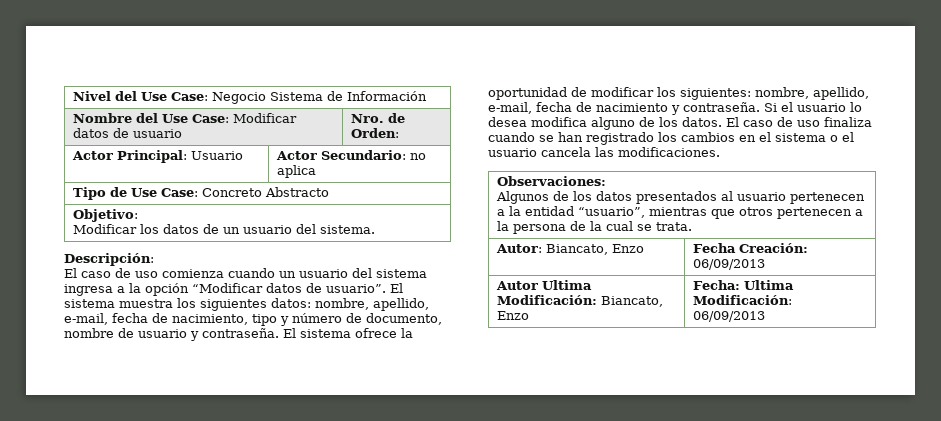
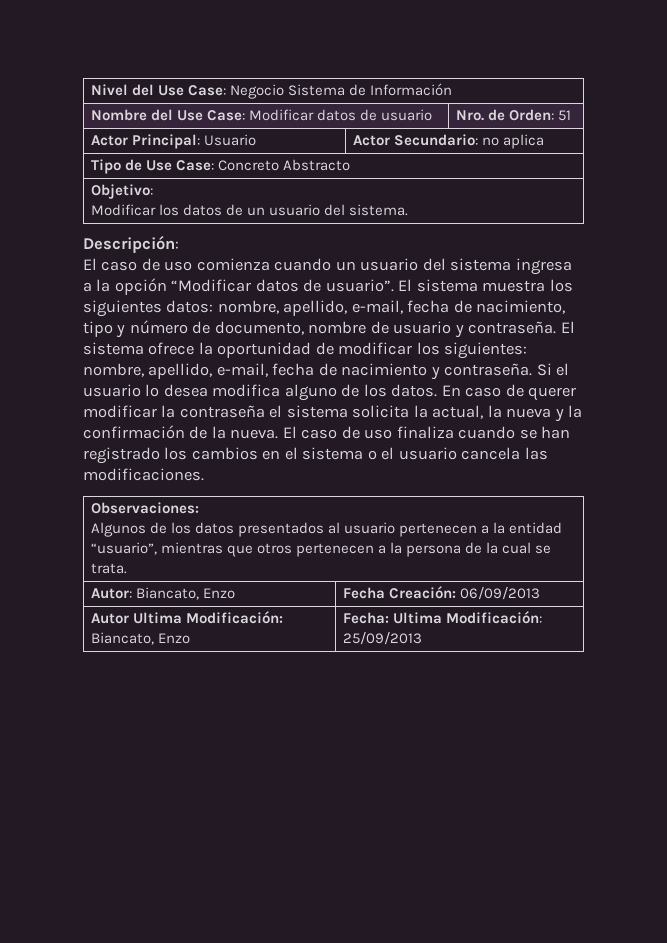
- Nombre del Use Case: Modificar datos de usuario | Nro. de Orden:
+ Nombre del Use Case: Modificar datos de usuario | Nro. de Orden: 51
+ En caso de querer modificar la contraseña el sistema solicita la actual, la nueva y la confirmación de la nueva.
- Autor Ultima Modificación: Biancato, Enzo | Fecha: Ultima Modificación: 06/09/2013
+ Autor Ultima Modificación: Biancato, Enzo | Fecha: Ultima Modificación: 25/09/2013

